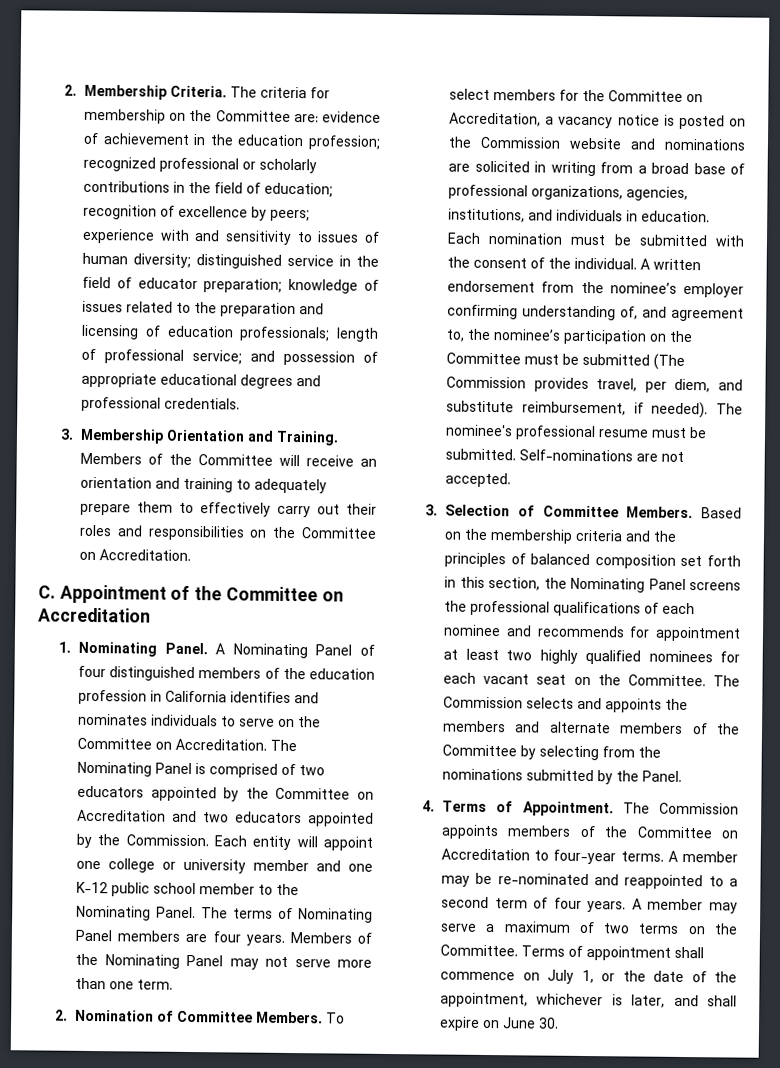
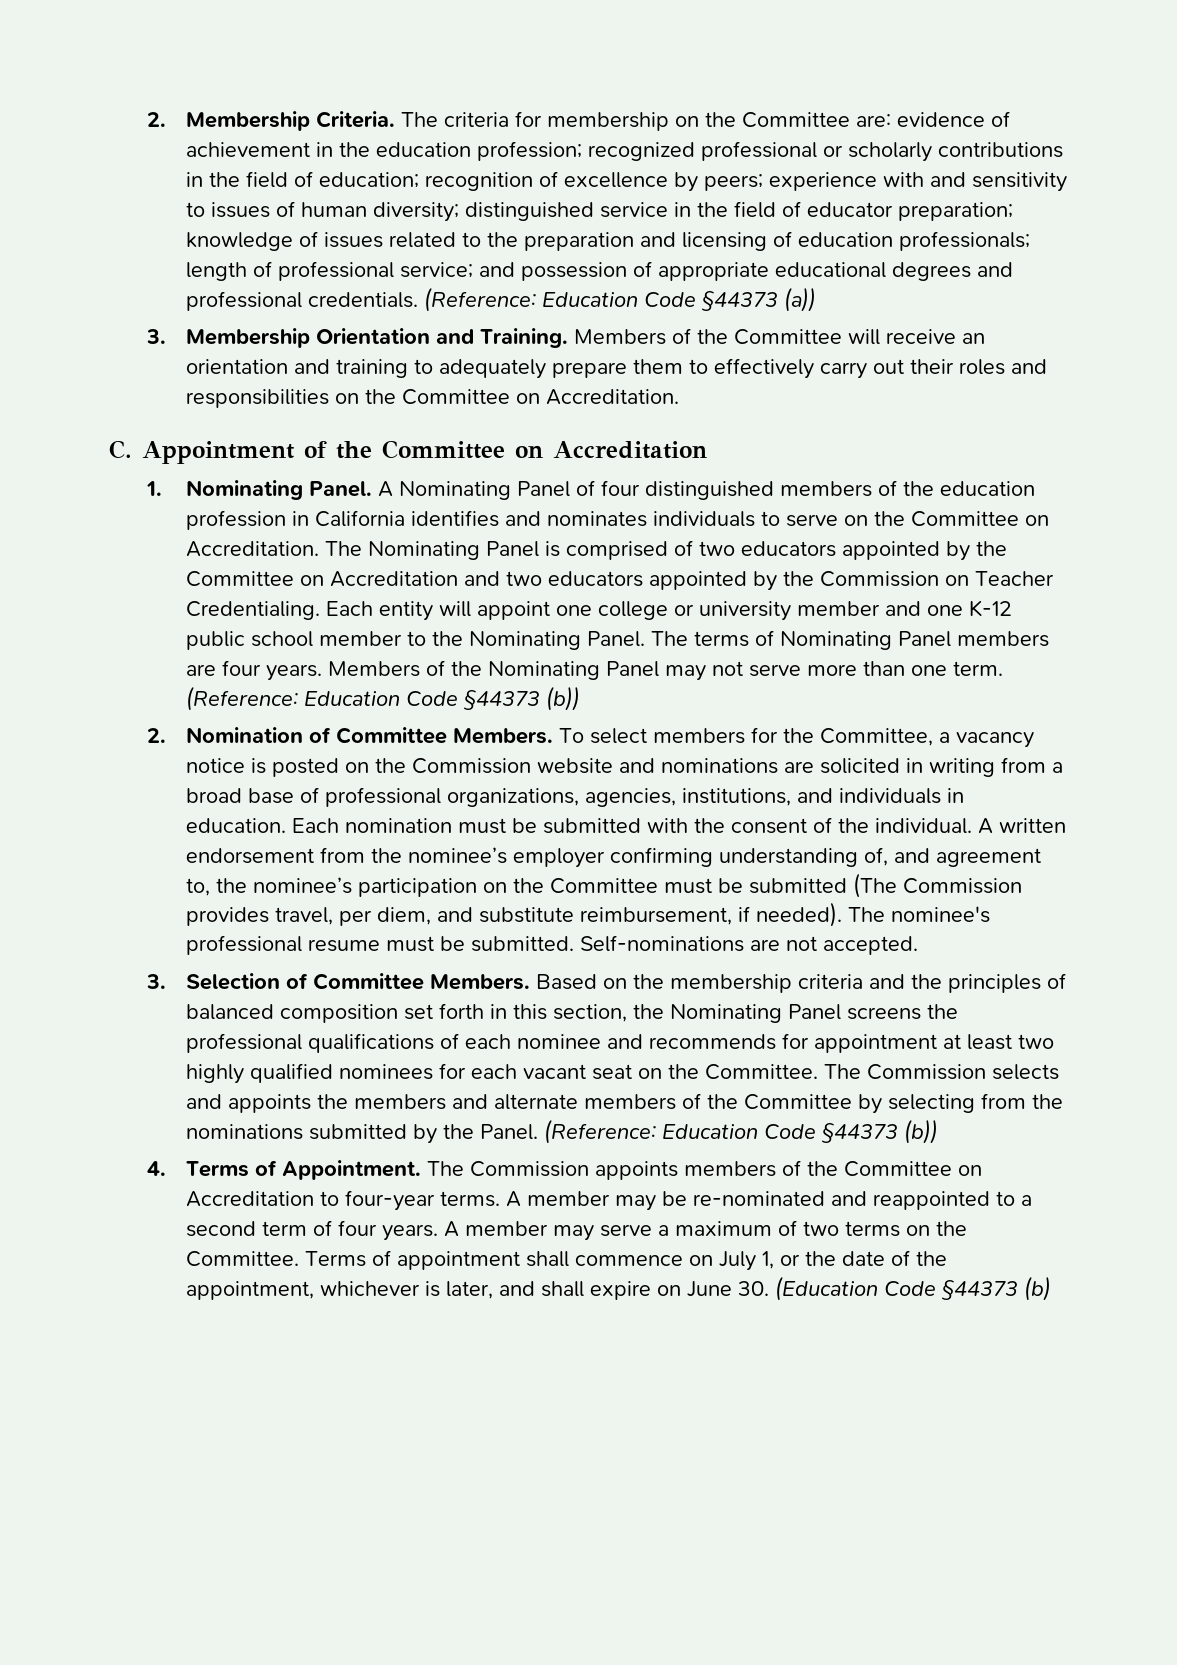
+ (Reference: Education Code §44373 (a))
- The Nominating Panel is comprised of two educators appointed by the Committee on Accreditation and two educators appointed by the Commission.
+ The Nominating Panel is comprised of two educators appointed by the Committee on Accreditation and two educators appointed by the Commission on Teacher Credentialing.
- Members of the Nominating Panel may not serve more than one term.
+ Members of the Nominating Panel may not serve more than one term. (Reference: Education Code §44373 (b))
- To select members for the Committee on Accreditation, a vacancy notice is posted on the Commission website and nominations are solicited in writing from a broad base of professional organizations, agencies, institutions, and individuals in education.
+ To select members for the Committee, a vacancy notice is posted on the Commission website and nominations are solicited in writing from a broad base of professional organizations, agencies, institutions, and individuals in education.
- The Commission selects and appoints the members and alternate members of the Committee by selecting from the nominations submitted by the Panel.
+ The Commission selects and appoints the members and alternate members of the Committee by selecting from the nominations submitted by the Panel. (Reference: Education Code §44373 (b))
- Terms of appointment shall commence on July 1, or the date of the appointment, whichever is later, and shall expire on June 30.
+ Terms of appointment shall commence on July 1, or the date of the appointment, whichever is later, and shall expire on June 30. (Education Code §44373 (b)

